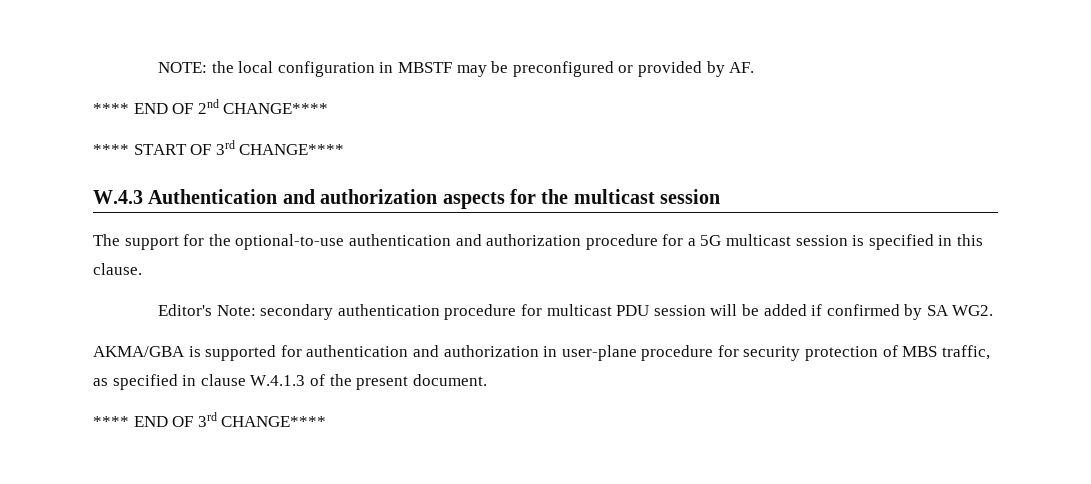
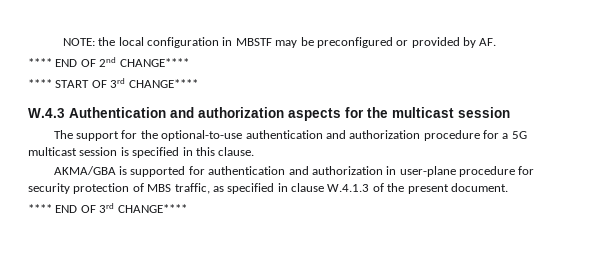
- Editor's Note: secondary authentication procedure for multicast PDU session will be added if confirmed by SA WG2.

